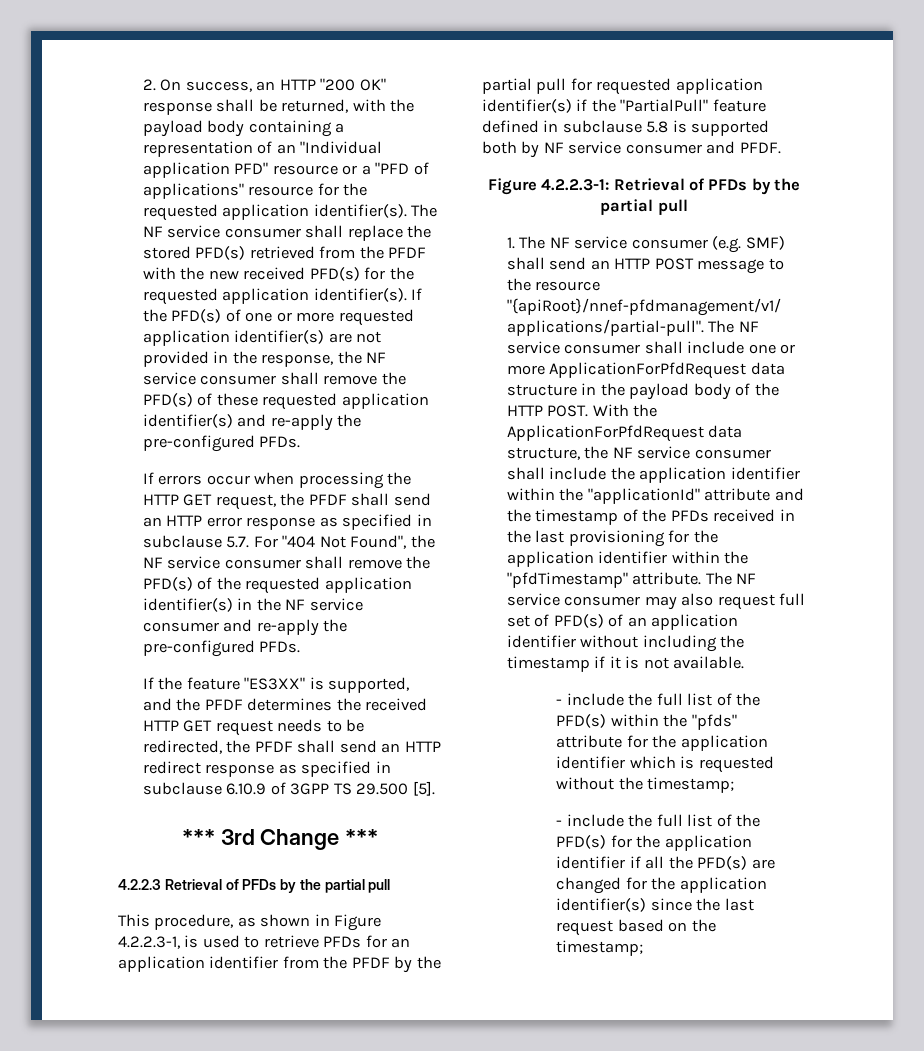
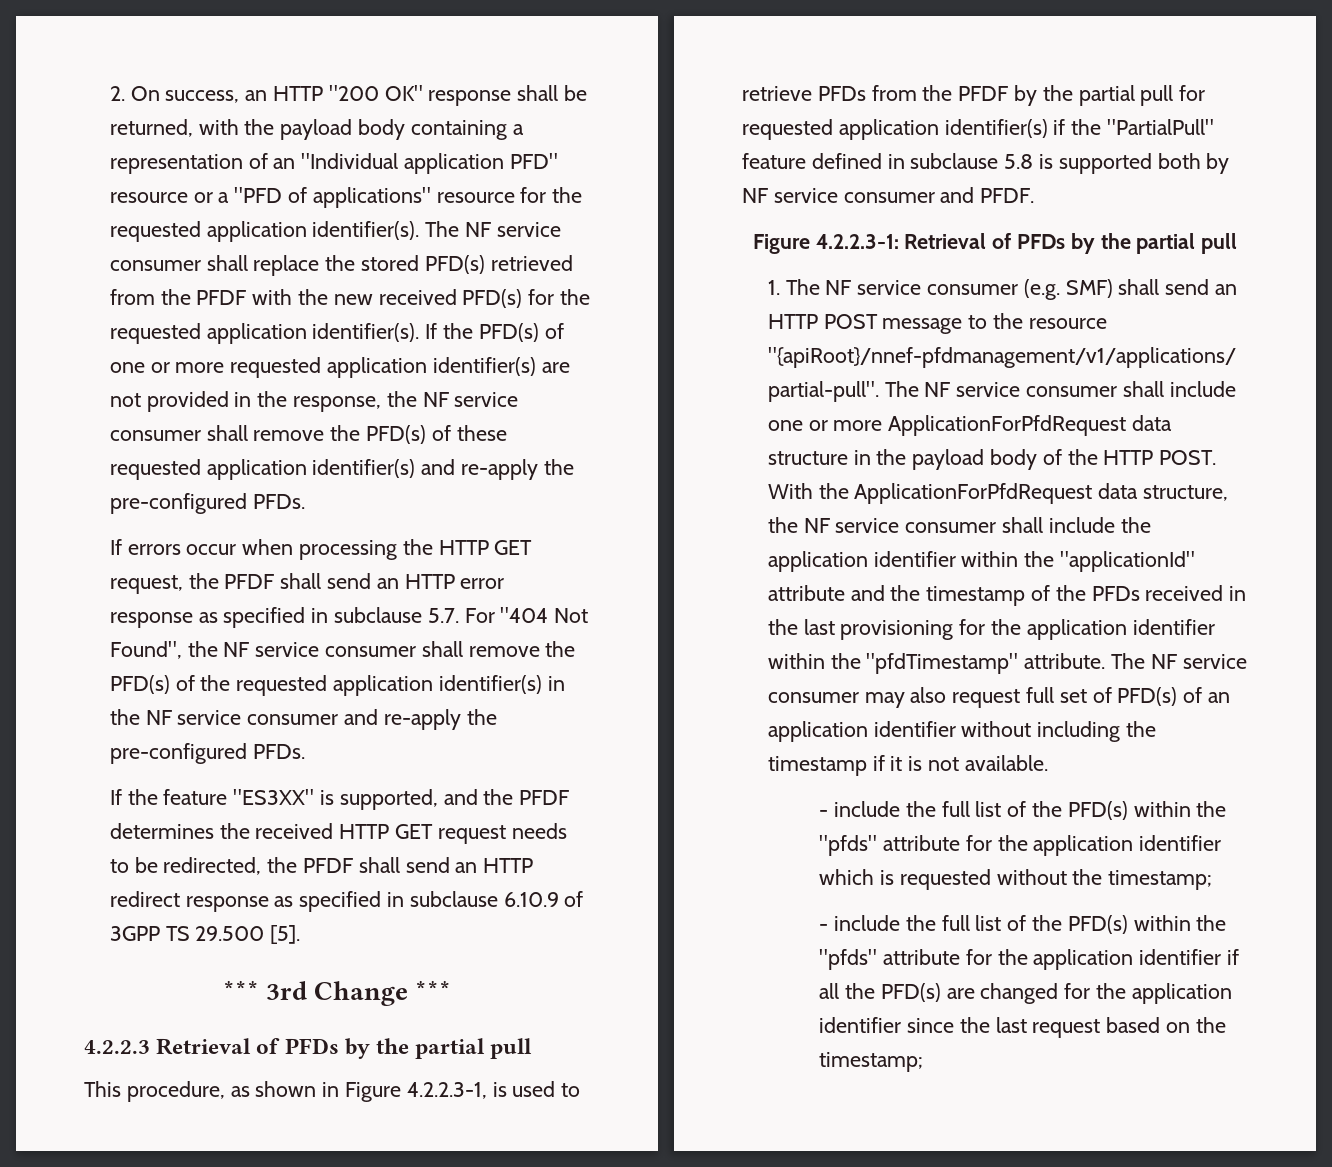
- This procedure, as shown in Figure 4.2.2.3-1, is used to retrieve PFDs for an application identifier from the PFDF by the partial pull for requested application identifier(s) if the "PartialPull" feature defined in subclause 5.8 is supported both by NF service consumer and PFDF.
+ This procedure, as shown in Figure 4.2.2.3-1, is used to retrieve PFDs from the PFDF by the partial pull for requested application identifier(s) if the "PartialPull" feature defined in subclause 5.8 is supported both by NF service consumer and PFDF.
- - include the full list of the PFD(s) for the application identifier if all the PFD(s) are changed for the application identifier(s) since the last request based on the timestamp;
+ - include the full list of the PFD(s) within the "pfds" attribute for the application identifier if all the PFD(s) are changed for the application identifier since the last request based on the timestamp;

